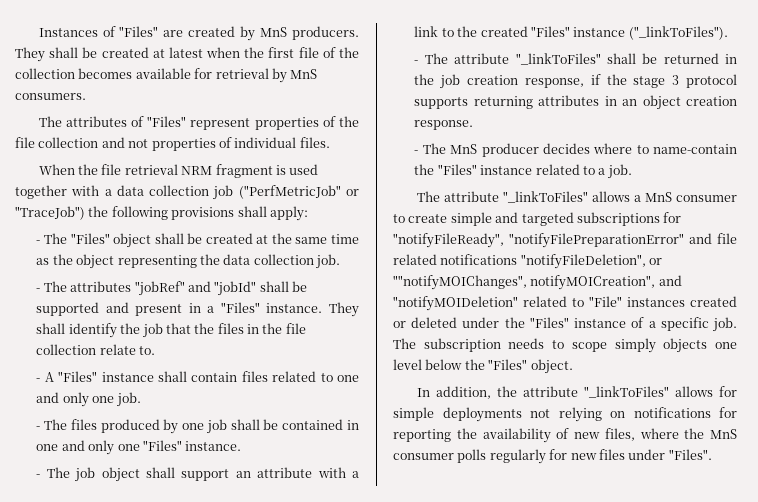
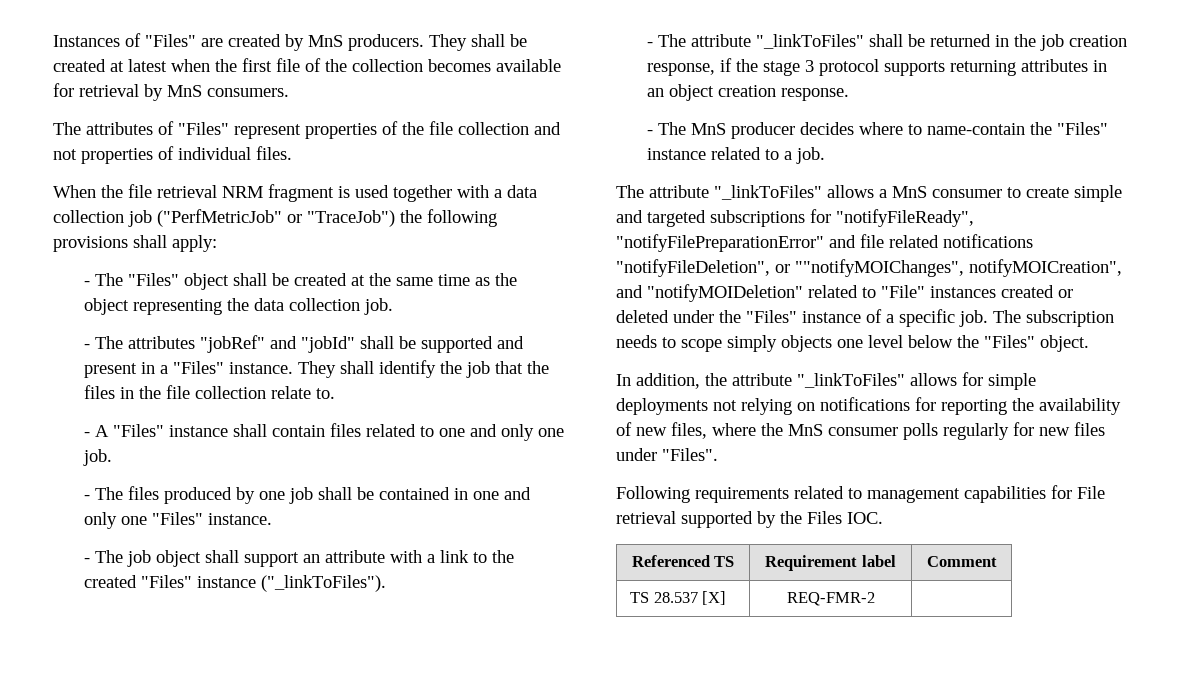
+ Following requirements related to management capabilities for File retrieval supported by the Files IOC.
+ Referenced TS | Requirement label | Comment
+ TS 28.537 [X] | REQ-FMR-2 |

